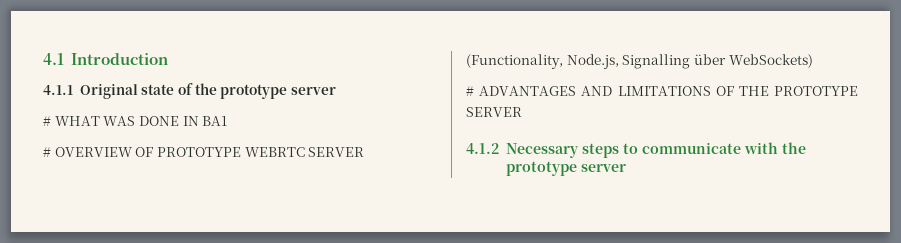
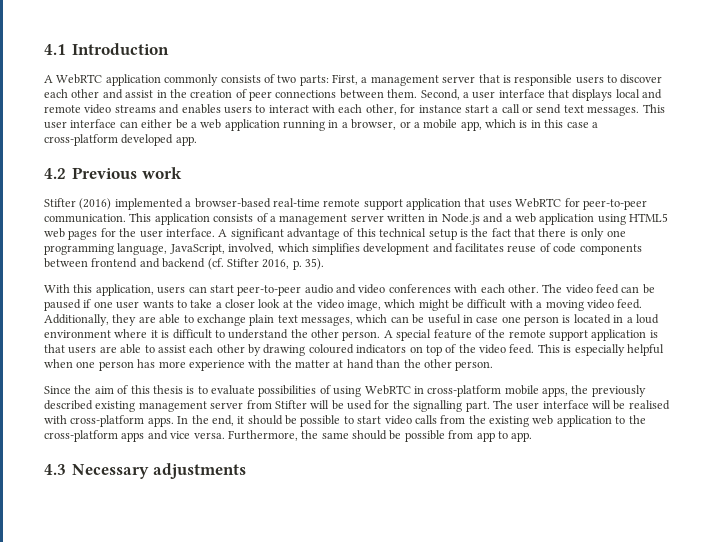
- 4.1.1 Original state of the prototype server
- # WHAT WAS DONE IN BA1
- # OVERVIEW OF PROTOTYPE WEBRTC SERVER (Functionality, Node.js, Signalling über WebSockets)
- # ADVANTAGES AND LIMITATIONS OF THE PROTOTYPE SERVER
- 4.1.2 Necessary steps to communicate with the prototype server
+ A WebRTC application commonly consists of two parts: First, a management server that is responsible users to discover each other and assist in the creation of peer connections between them. Second, a user interface that displays local and remote video streams and enables users to interact with each other, for instance start a call or send text messages. This user interface can either be a web application running in a browser, or a mobile app, which is in this case a cross-platform developed app.
+ 4.2 Previous work
+ Stifter (2016) implemented a browser-based real-time remote support application that uses WebRTC for peer-to-peer communication. This application consists of a management server written in Node.js and a web application using HTML5 web pages for the user interface. A significant advantage of this technical setup is the fact that there is only one programming language, JavaScript, involved, which simplifies development and facilitates reuse of code components between frontend and backend (cf. Stifter 2016, p. 35).
+ With this application, users can start peer-to-peer audio and video conferences with each other. The video feed can be paused if one user wants to take a closer look at the video image, which might be difficult with a moving video feed. Additionally, they are able to exchange plain text messages, which can be useful in case one person is located in a loud environment where it is difficult to understand the other person. A special feature of the remote support application is that users are able to assist each other by drawing coloured indicators on top of the video feed. This is especially helpful when one person has more experience with the matter at hand than the other person.
+ Since the aim of this thesis is to evaluate possibilities of using WebRTC in cross-platform mobile apps, the previously described existing management server from Stifter will be used for the signalling part. The user interface will be realised with cross-platform apps. In the end, it should be possible to start video calls from the existing web application to the cross-platform apps and vice versa. Furthermore, the same should be possible from app to app.
+ 4.3 Necessary adjustments

